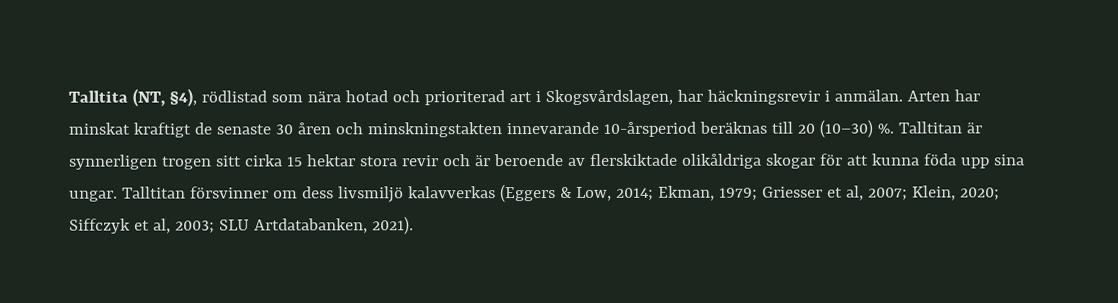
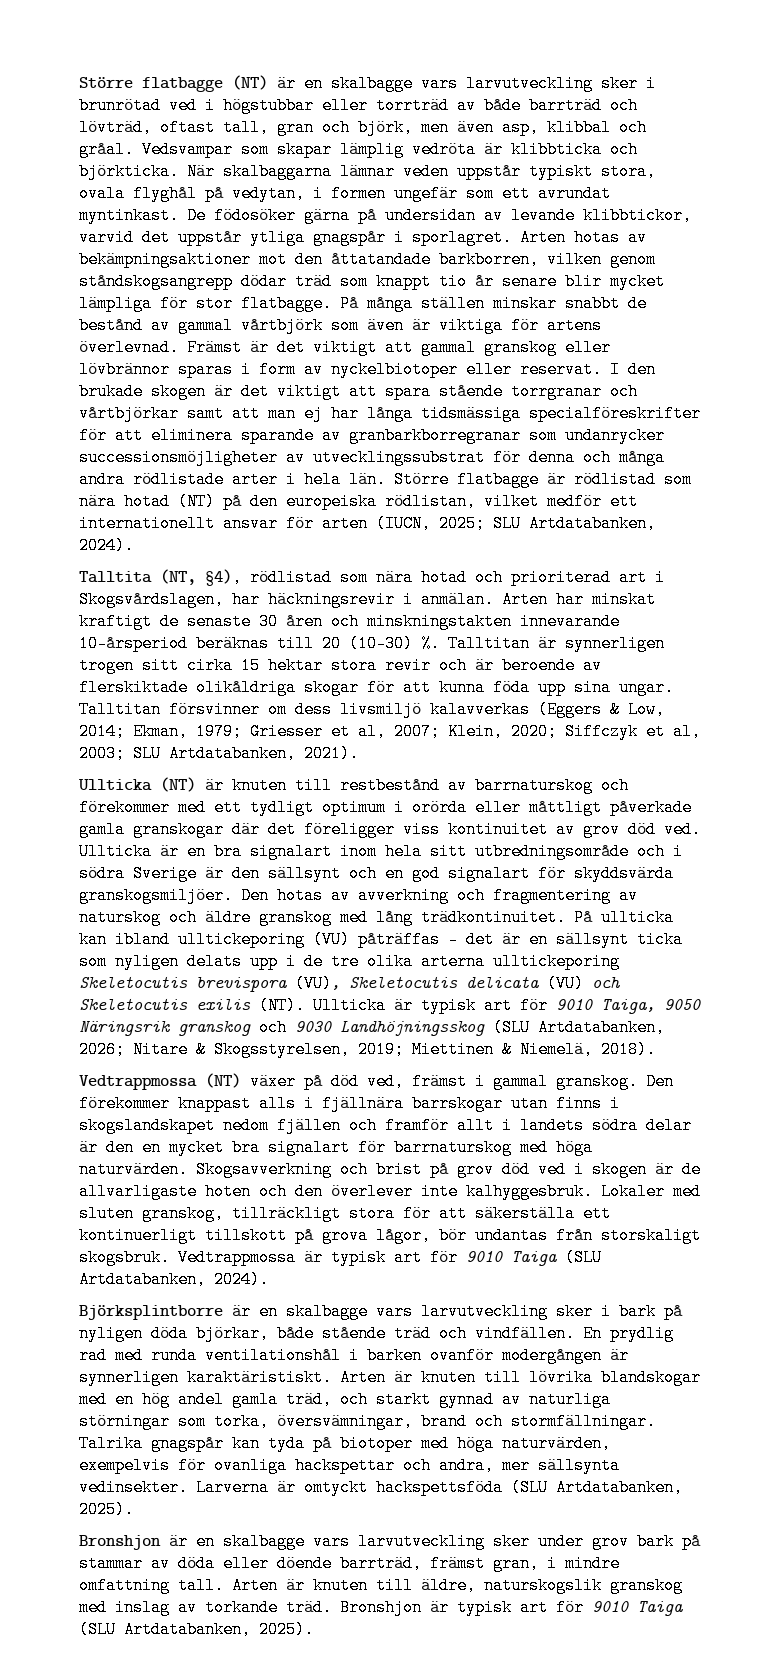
+ Större flatbagge (NT) är en skalbagge vars larvutveckling sker i brunrötad ved i högstubbar eller torrträd av både barrträd och lövträd, oftast tall, gran och björk, men även asp, klibbal och gråal. Vedsvampar som skapar lämplig vedröta är klibbticka och björkticka. När skalbaggarna lämnar veden uppstår typiskt stora, ovala flyghål på vedytan, i formen ungefär som ett avrundat myntinkast. De födosöker gärna på undersidan av levande klibbtickor, varvid det uppstår ytliga gnagspår i sporlagret. Arten hotas av bekämpningsaktioner mot den åttatandade barkborren, vilken genom ståndskogsangrepp dödar träd som knappt tio år senare blir mycket lämpliga för stor flatbagge. På många ställen minskar snabbt de bestånd av gammal vårtbjörk som även är viktiga för artens överlevnad. Främst är det viktigt att gammal granskog eller lövbrännor sparas i form av nyckelbiotoper eller reservat. I den brukade skogen är det viktigt att spara stående torrgranar och vårtbjörkar samt att man ej har långa tidsmässiga specialföreskrifter för att eliminera sparande av granbarkborregranar som undanrycker successionsmöjligheter av utvecklingssubstrat för denna och många andra rödlistade arter i hela län. Större flatbagge är rödlistad som nära hotad (NT) på den europeiska rödlistan, vilket medför ett internationellt ansvar för arten (IUCN, 2025; SLU Artdatabanken, 2024).
+ Ullticka (NT) är knuten till restbestånd av barrnaturskog och förekommer med ett tydligt optimum i orörda eller måttligt påverkade gamla granskogar där det föreligger viss kontinuitet av grov död ved. Ullticka är en bra signalart inom hela sitt utbredningsområde och i södra Sverige är den sällsynt och en god signalart för skyddsvärda granskogsmiljöer. Den hotas av avverkning och fragmentering av naturskog och äldre granskog med lång trädkontinuitet. På ullticka kan ibland ulltickeporing (VU) påträffas - det är en sällsynt ticka som nyligen delats upp i de tre olika arterna ulltickeporing Skeletocutis brevispora (VU), Skeletocutis delicata (VU) och Skeletocutis exilis (NT). Ullticka är typisk art för 9010 Taiga, 9050 Näringsrik granskog och 9030 Landhöjningsskog (SLU Artdatabanken, 2026; Nitare & Skogsstyrelsen, 2019; Miettinen & Niemelä, 2018).
+ Vedtrappmossa (NT) växer på död ved, främst i gammal granskog. Den förekommer knappast alls i fjällnära barrskogar utan finns i skogslandskapet nedom fjällen och framför allt i landets södra delar är den en mycket bra signalart för barrnaturskog med höga naturvärden. Skogsavverkning och brist på grov död ved i skogen är de allvarligaste hoten och den överlever inte kalhyggesbruk. Lokaler med sluten granskog, tillräckligt stora för att säkerställa ett kontinuerligt tillskott på grova lågor, bör undantas från storskaligt skogsbruk. Vedtrappmossa är typisk art för 9010 Taiga (SLU Artdatabanken, 2024).
+ Björksplintborre är en skalbagge vars larvutveckling sker i bark på nyligen döda björkar, både stående träd och vindfällen. En prydlig rad med runda ventilationshål i barken ovanför modergången är synnerligen karaktäristiskt. Arten är knuten till lövrika blandskogar med en hög andel gamla träd, och starkt gynnad av naturliga störningar som torka, översvämningar, brand och stormfällningar. Talrika gnagspår kan tyda på biotoper med höga naturvärden, exempelvis för ovanliga hackspettar och andra, mer sällsynta vedinsekter. Larverna är omtyckt hackspettsföda (SLU Artdatabanken, 2025).
+ Bronshjon är en skalbagge vars larvutveckling sker under grov bark på stammar av döda eller döende barrträd, främst gran, i mindre omfattning tall. Arten är knuten till äldre, naturskogslik granskog med inslag av torkande träd. Bronshjon är typisk art för 9010 Taiga (SLU Artdatabanken, 2025).

